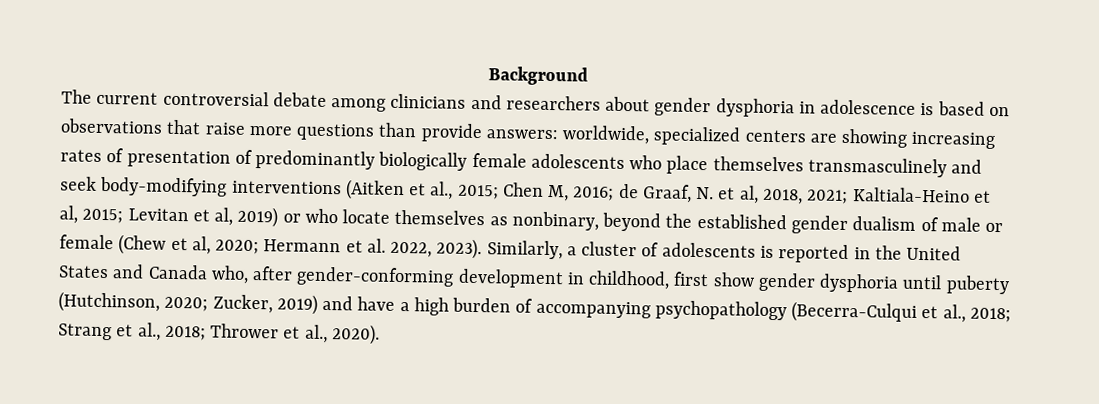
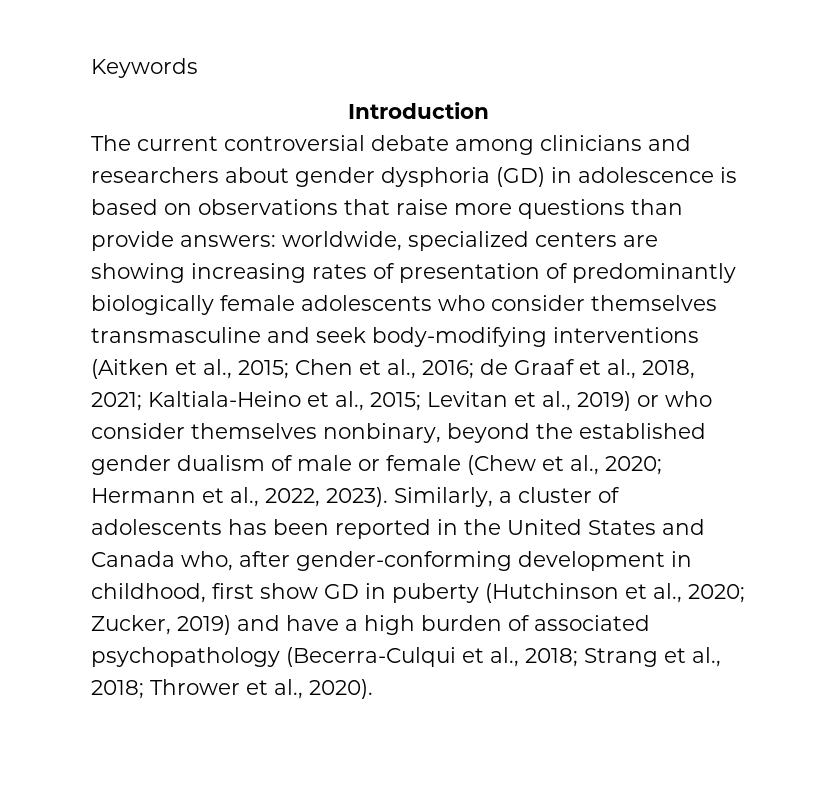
- Background
+ Keywords
+ Introduction
- The current controversial debate among clinicians and researchers about gender dysphoria in adolescence is based on observations that raise more questions than provide answers:
+ The current controversial debate among clinicians and researchers about gender dysphoria (GD) in adolescence is based on observations that raise more questions than provide answers:
- worldwide, specialized centers are showing increasing rates of presentation of predominantly biologically female adolescents who place themselves transmasculinely and seek body-modifying interventions (Aitken et al., 2015;
+ worldwide, specialized centers are showing increasing rates of presentation of predominantly biologically female adolescents who consider themselves transmasculine and seek body-modifying interventions (Aitken et al., 2015;
- Chen M, 2016; de Graaf, N. et al, 2018, 2021;
+ Chen et al., 2016; de Graaf et al., 2018, 2021;
- Kaltiala-Heino et al, 2015;
+ Kaltiala-Heino et al., 2015;
- Levitan et al, 2019) or who locate themselves as nonbinary, beyond the established gender dualism of male or female (Chew et al, 2020;
+ Levitan et al., 2019) or who consider themselves nonbinary, beyond the established gender dualism of male or female (Chew et al., 2020;
- Hermann et al. 2022, 2023).
+ Hermann et al., 2022, 2023).
- Similarly, a cluster of adolescents is reported in the United States and Canada who, after gender-conforming development in childhood, first show gender dysphoria until puberty (Hutchinson, 2020; Zucker, 2019) and have a high burden of accompanying psychopathology (Becerra-Culqui et al., 2018; Strang et al., 2018; Thrower et al., 2020).
+ Similarly, a cluster of adolescents has been reported in the United States and Canada who, after gender-conforming development in childhood, first show GD in puberty (Hutchinson et al., 2020; Zucker, 2019) and have a high burden of associated psychopathology (Becerra-Culqui et al., 2018; Strang et al., 2018; Thrower et al., 2020).

